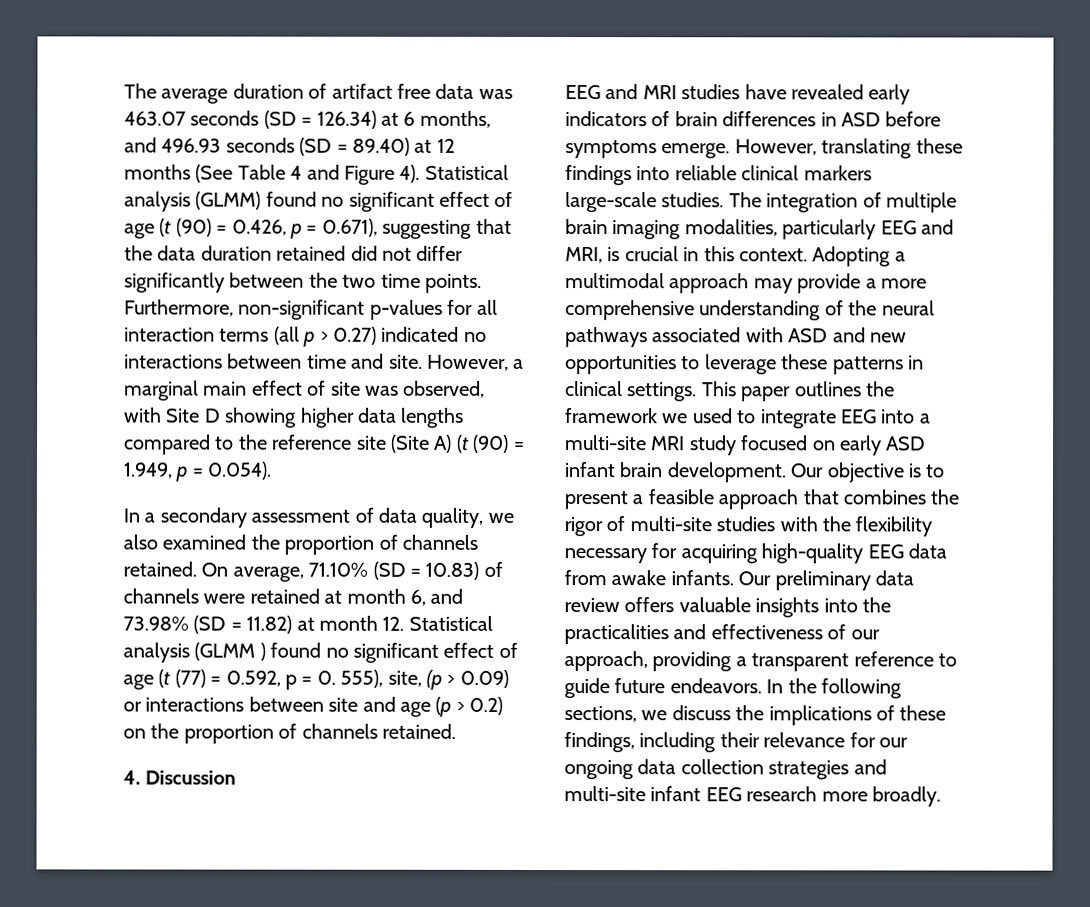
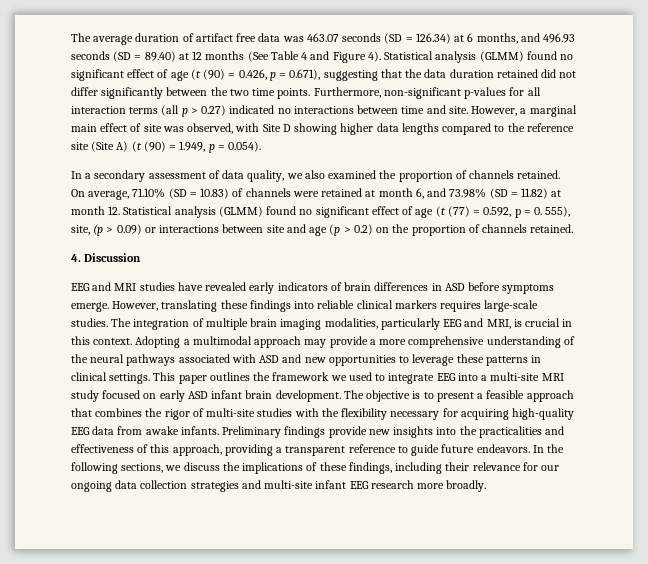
- On average, 71.10% (SD = 10.83) of channels were retained at month 6, and 73.98% (SD = 11.82) at month 12. Statistical analysis (GLMM ) found no significant effect of age (t (77) = 0.592, p = 0. 555), site, (p > 0.09) or interactions between site and age (p > 0.2) on the proportion of channels retained.
+ On average, 71.10% (SD = 10.83) of channels were retained at month 6, and 73.98% (SD = 11.82) at month 12. Statistical analysis (GLMM) found no significant effect of age (t (77) = 0.592, p = 0. 555), site, (p > 0.09) or interactions between site and age (p > 0.2) on the proportion of channels retained.
- However, translating these findings into reliable clinical markers large-scale studies.
+ However, translating these findings into reliable clinical markers requires large-scale studies.
- Our objective is to present a feasible approach that combines the rigor of multi-site studies with the flexibility necessary for acquiring high-quality EEG data from awake infants.
+ The objective is to present a feasible approach that combines the rigor of multi-site studies with the flexibility necessary for acquiring high-quality EEG data from awake infants.
- Our preliminary data review offers valuable insights into the practicalities and effectiveness of our approach, providing a transparent reference to guide future endeavors.
+ Preliminary findings provide new insights into the practicalities and effectiveness of this approach, providing a transparent reference to guide future endeavors.

